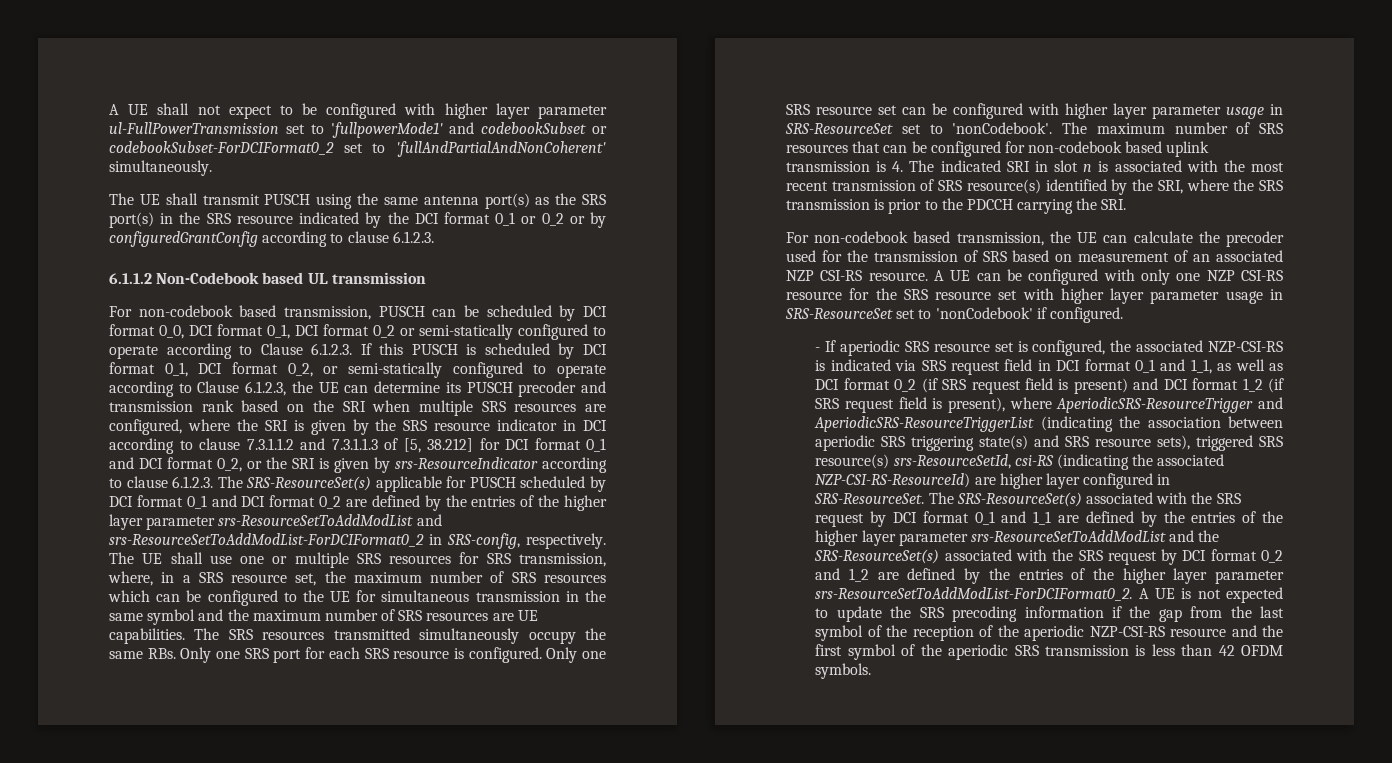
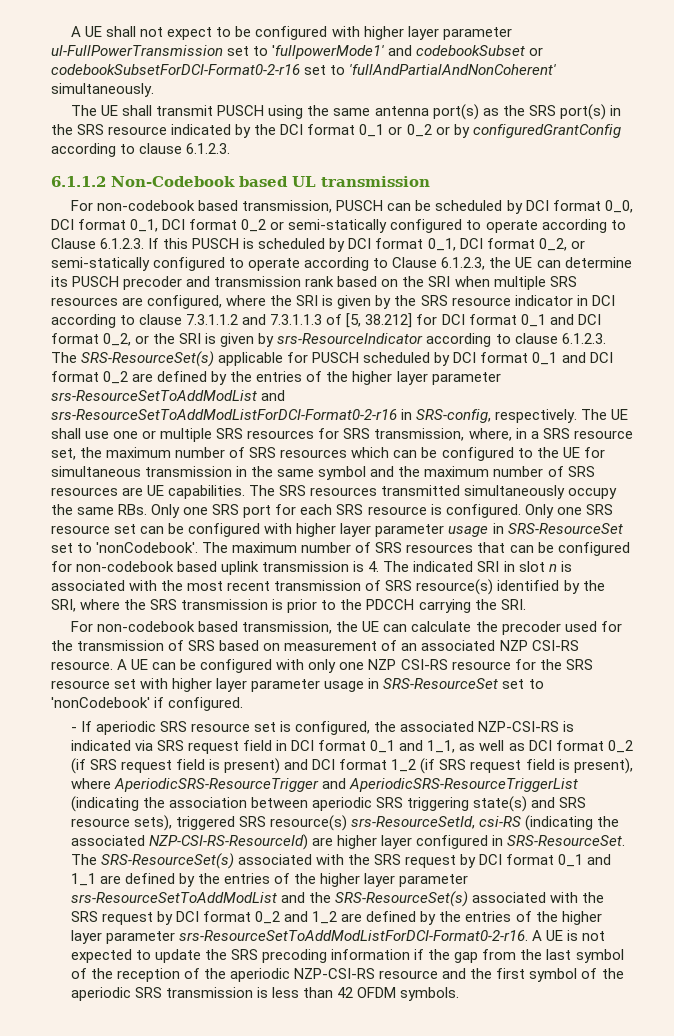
- A UE shall not expect to be configured with higher layer parameter ul-FullPowerTransmission set to 'fullpowerMode1' and codebookSubset or codebookSubset-ForDCIFormat0_2 set to 'fullAndPartialAndNonCoherent' simultaneously.
+ A UE shall not expect to be configured with higher layer parameter ul-FullPowerTransmission set to 'fullpowerMode1' and codebookSubset or codebookSubsetForDCI-Format0-2-r16 set to 'fullAndPartialAndNonCoherent' simultaneously.
- For non-codebook based transmission, PUSCH can be scheduled by DCI format 0_0, DCI format 0_1, DCI format 0_2 or semi-statically configured to operate according to Clause 6.1.2.3. If this PUSCH is scheduled by DCI format 0_1, DCI format 0_2, or semi-statically configured to operate according to Clause 6.1.2.3, the UE can determine its PUSCH precoder and transmission rank based on the SRI when multiple SRS resources are configured, where the SRI is given by the SRS resource indicator in DCI according to clause 7.3.1.1.2 and 7.3.1.1.3 of [5, 38.212] for DCI format 0_1 and DCI format 0_2, or the SRI is given by srs-ResourceIndicator according to clause 6.1.2.3. The SRS-ResourceSet(s) applicable for PUSCH scheduled by DCI format 0_1 and DCI format 0_2 are defined by the entries of the higher layer parameter srs-ResourceSetToAddModList and srs-ResourceSetToAddModList-ForDCIFormat0_2 in SRS-config, respectively.
+ For non-codebook based transmission, PUSCH can be scheduled by DCI format 0_0, DCI format 0_1, DCI format 0_2 or semi-statically configured to operate according to Clause 6.1.2.3. If this PUSCH is scheduled by DCI format 0_1, DCI format 0_2, or semi-statically configured to operate according to Clause 6.1.2.3, the UE can determine its PUSCH precoder and transmission rank based on the SRI when multiple SRS resources are configured, where the SRI is given by the SRS resource indicator in DCI according to clause 7.3.1.1.2 and 7.3.1.1.3 of [5, 38.212] for DCI format 0_1 and DCI format 0_2, or the SRI is given by srs-ResourceIndicator according to clause 6.1.2.3. The SRS-ResourceSet(s) applicable for PUSCH scheduled by DCI format 0_1 and DCI format 0_2 are defined by the entries of the higher layer parameter srs-ResourceSetToAddModList and srs-ResourceSetToAddModListForDCI-Format0-2-r16 in SRS-config, respectively.
- The SRS-ResourceSet(s) associated with the SRS request by DCI format 0_1 and 1_1 are defined by the entries of the higher layer parameter srs-ResourceSetToAddModList and the SRS-ResourceSet(s) associated with the SRS request by DCI format 0_2 and 1_2 are defined by the entries of the higher layer parameter srs-ResourceSetToAddModList-ForDCIFormat0_2.
+ The SRS-ResourceSet(s) associated with the SRS request by DCI format 0_1 and 1_1 are defined by the entries of the higher layer parameter srs-ResourceSetToAddModList and the SRS-ResourceSet(s) associated with the SRS request by DCI format 0_2 and 1_2 are defined by the entries of the higher layer parameter srs-ResourceSetToAddModListForDCI-Format0-2-r16.

